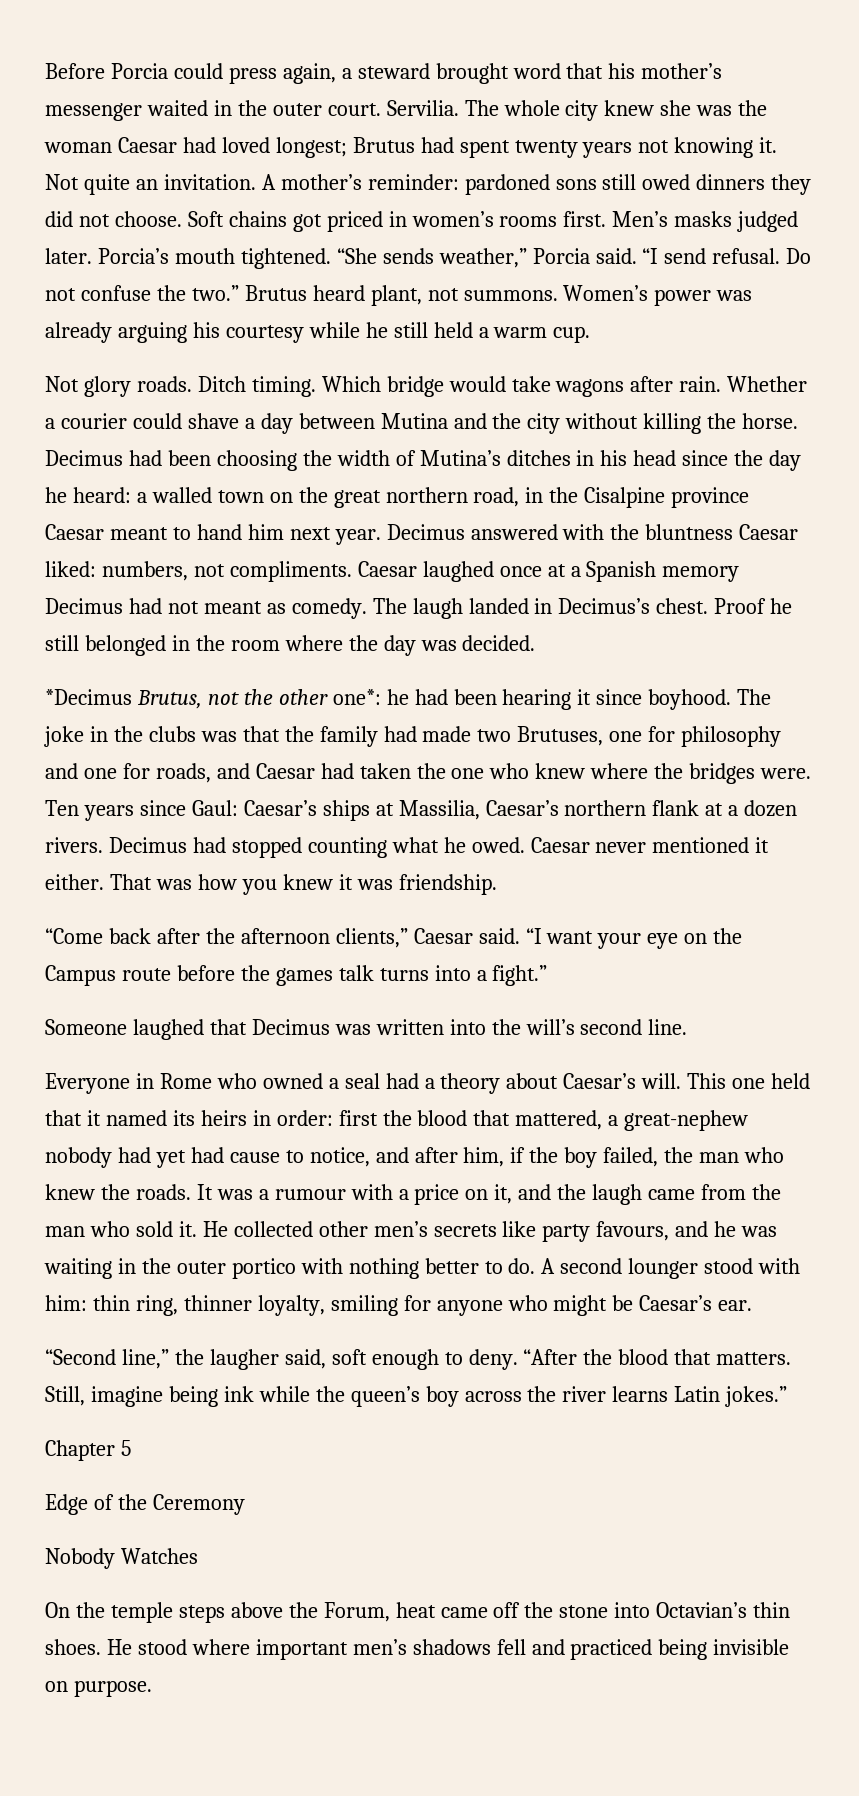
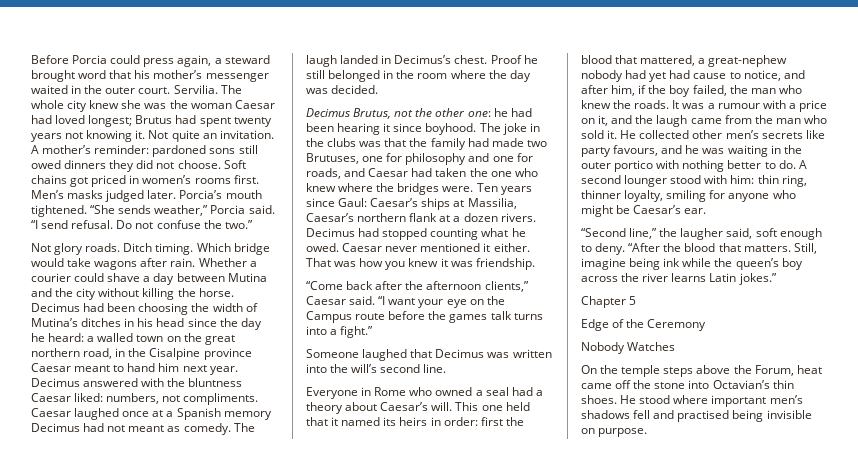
- Brutus heard plant, not summons. Women’s power was already arguing his courtesy while he still held a warm cup.
- *Decimus Brutus, not the other one*: he had been hearing it since boyhood.
+ Decimus Brutus, not the other one: he had been hearing it since boyhood.
- He stood where important men’s shadows fell and practiced being invisible on purpose.
+ He stood where important men’s shadows fell and practised being invisible on purpose.

